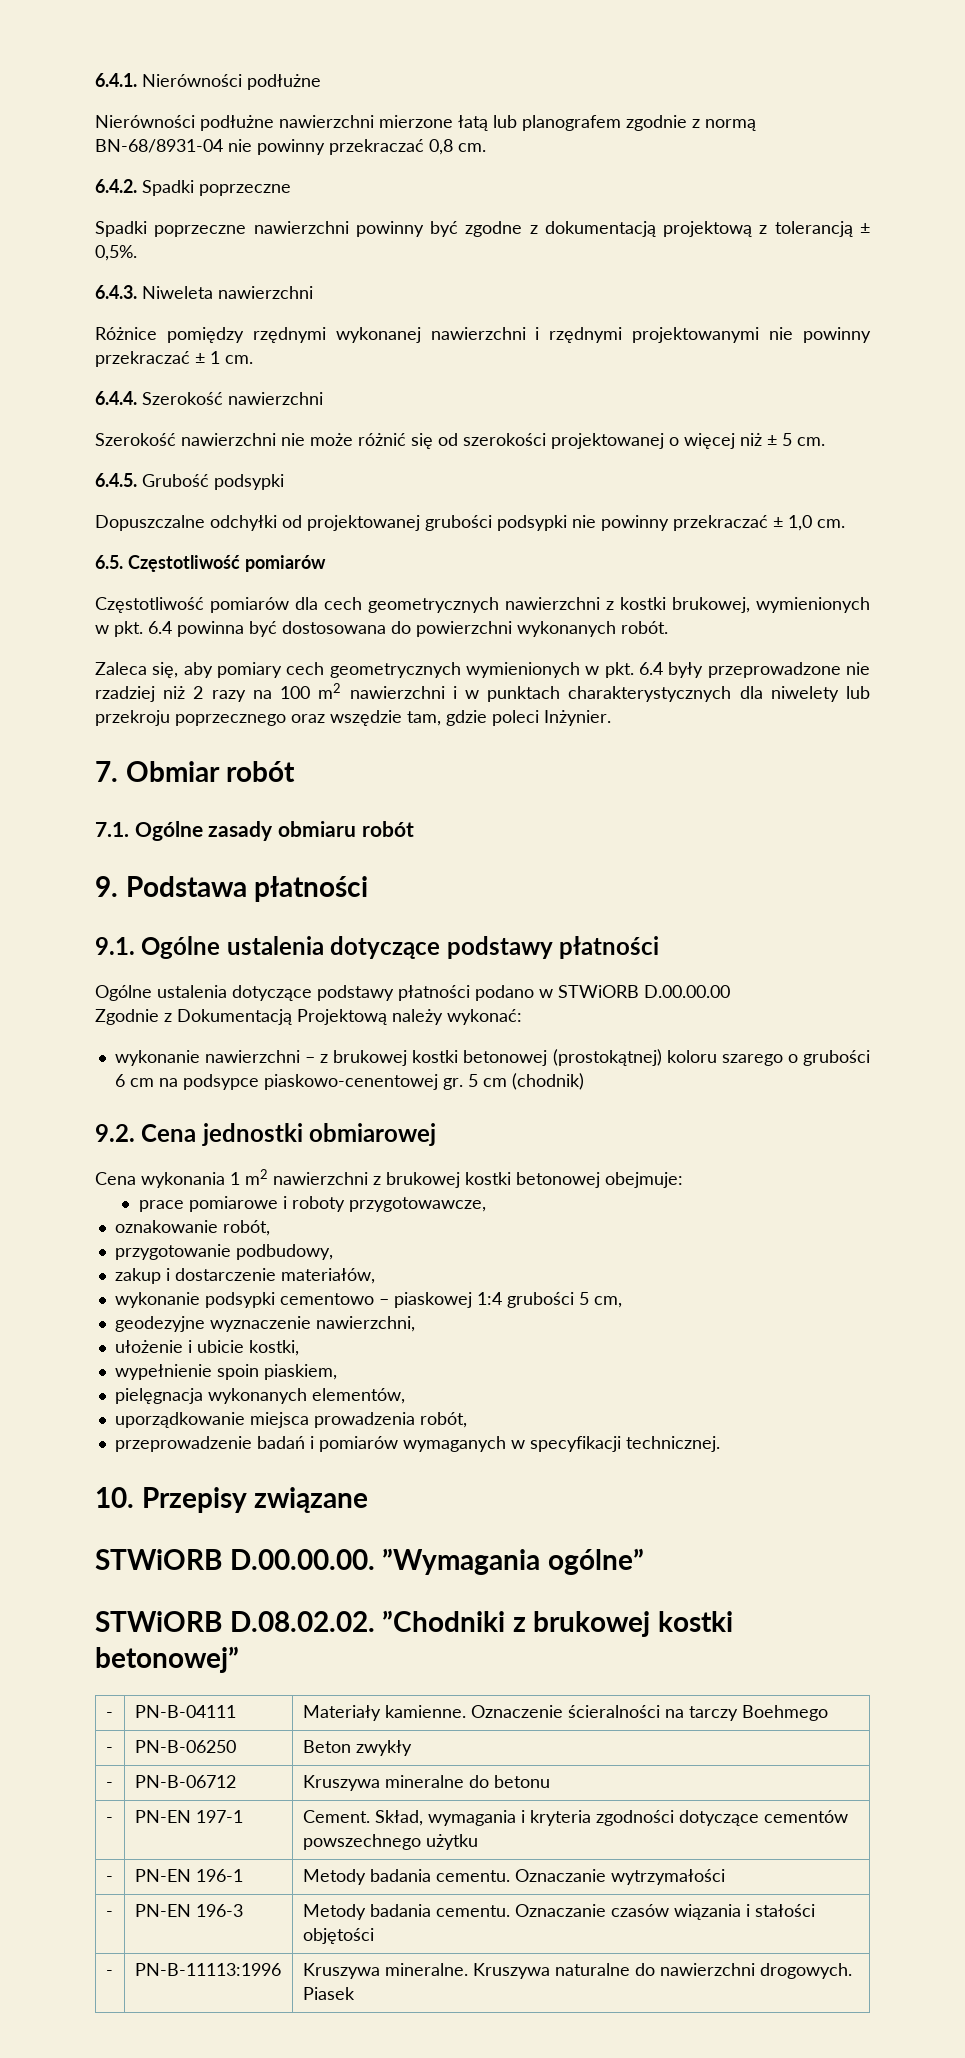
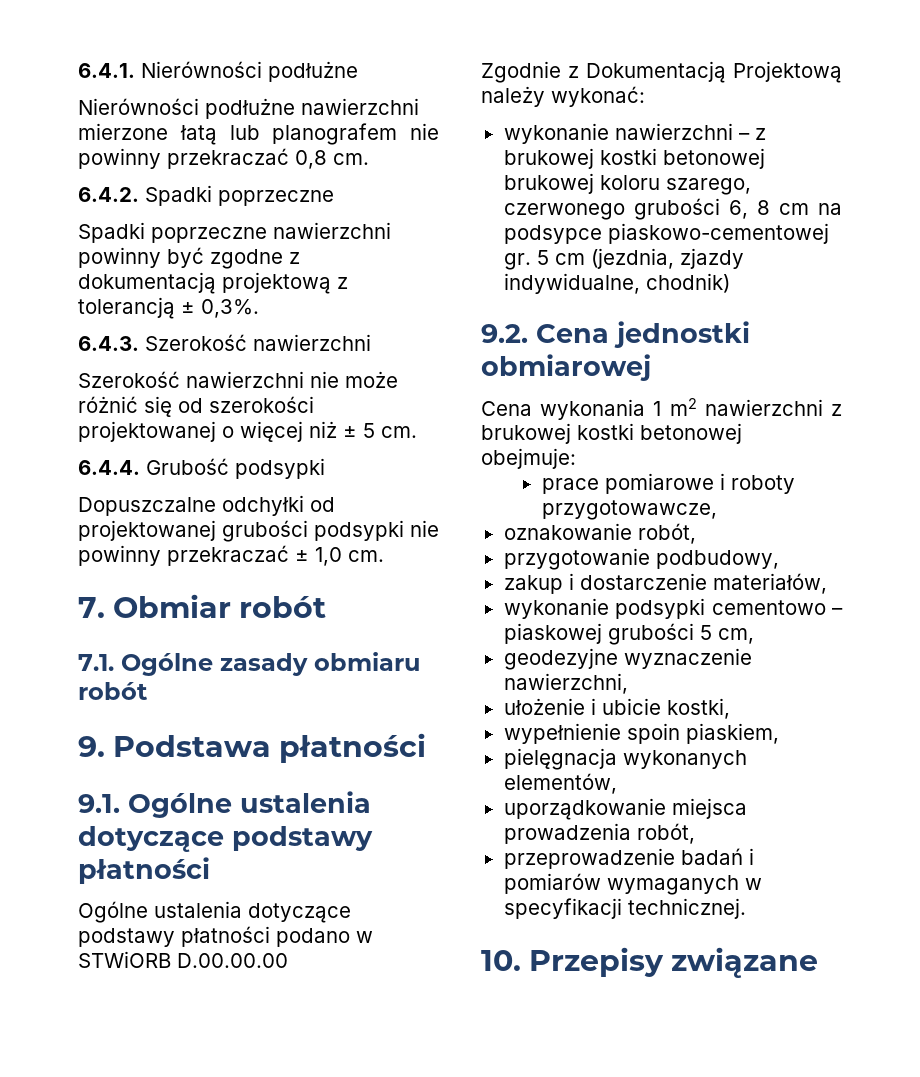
- Nierówności podłużne nawierzchni mierzone łatą lub planografem zgodnie z normą BN-68/8931-04 nie powinny przekraczać 0,8 cm.
+ Nierówności podłużne nawierzchni mierzone łatą lub planografem nie powinny przekraczać 0,8 cm.
- Spadki poprzeczne nawierzchni powinny być zgodne z dokumentacją projektową z tolerancją ± 0,5%.
+ Spadki poprzeczne nawierzchni powinny być zgodne z dokumentacją projektową z tolerancją ± 0,3%.
- 6.4.3. Niweleta nawierzchni
- Różnice pomiędzy rzędnymi wykonanej nawierzchni i rzędnymi projektowanymi nie powinny przekraczać ± 1 cm.
- 6.4.4. Szerokość nawierzchni
+ 6.4.3. Szerokość nawierzchni
- 6.4.5. Grubość podsypki
+ 6.4.4. Grubość podsypki
- 6.5. Częstotliwość pomiarów
- Częstotliwość pomiarów dla cech geometrycznych nawierzchni z kostki brukowej, wymienionych w pkt. 6.4 powinna być dostosowana do powierzchni wykonanych robót.
- Zaleca się, aby pomiary cech geometrycznych wymienionych w pkt. 6.4 były przeprowadzone nie rzadziej niż 2 razy na 100 m2 nawierzchni i w punktach charakterystycznych dla niwelety lub przekroju poprzecznego oraz wszędzie tam, gdzie poleci Inżynier.
- wykonanie nawierzchni – z brukowej kostki betonowej (prostokątnej) koloru szarego o grubości 6 cm na podsypce piaskowo-cenentowej gr.
+ wykonanie nawierzchni – z brukowej kostki betonowej brukowej koloru szarego, czerwonego grubości 6, 8 cm na podsypce piaskowo-cementowej gr.
- 5 cm (chodnik)
+ 5 cm (jezdnia, zjazdy indywidualne, chodnik)
- wykonanie podsypki cementowo – piaskowej 1:4 grubości 5 cm,
+ wykonanie podsypki cementowo – piaskowej grubości 5 cm,
- STWiORB D.00.00.00. ”Wymagania ogólne”
- STWiORB D.08.02.02. ”Chodniki z brukowej kostki betonowej”
- - | PN-B-04111 | Materiały kamienne. Oznaczenie ścieralności na tarczy Boehmego
- - | PN-B-06250 | Beton zwykły
- - | PN-B-06712 | Kruszywa mineralne do betonu
- - | PN-EN 197-1 | Cement. Skład, wymagania i kryteria zgodności dotyczące cementów powszechnego użytku
- - | PN-EN 196-1 | Metody badania cementu. Oznaczanie wytrzymałości
- - | PN-EN 196-3 | Metody badania cementu. Oznaczanie czasów wiązania i stałości objętości
- - | PN-B-11113:1996 | Kruszywa mineralne. Kruszywa naturalne do nawierzchni drogowych. Piasek

